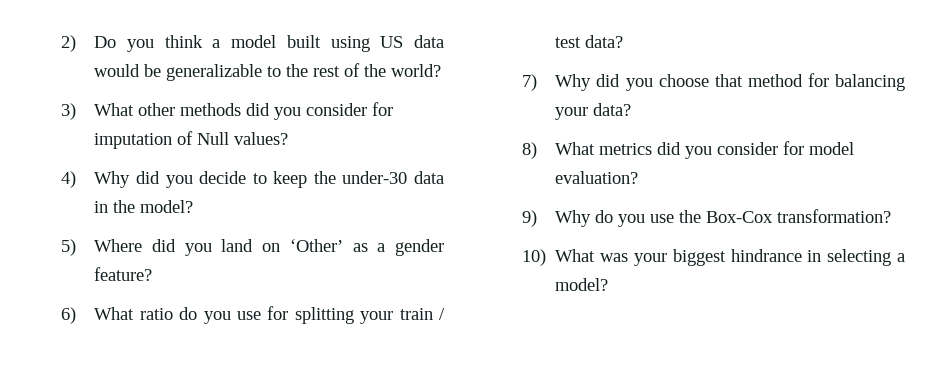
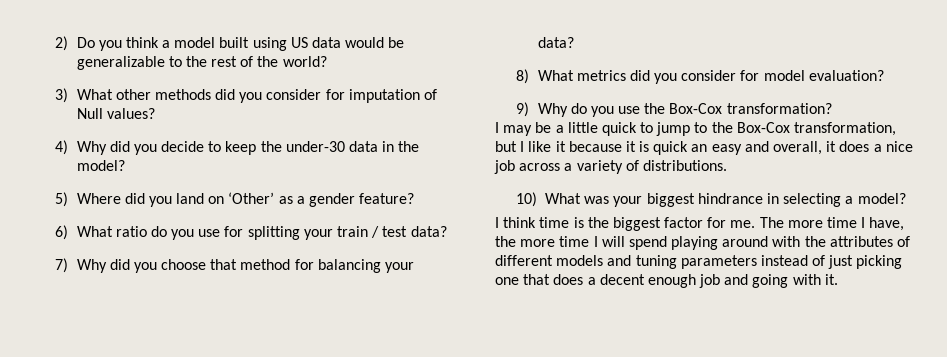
+ I may be a little quick to jump to the Box-Cox transformation, but I like it because it is quick an easy and overall, it does a nice job across a variety of distributions.
+ I think time is the biggest factor for me. The more time I have, the more time I will spend playing around with the attributes of different models and tuning parameters instead of just picking one that does a decent enough job and going with it.

